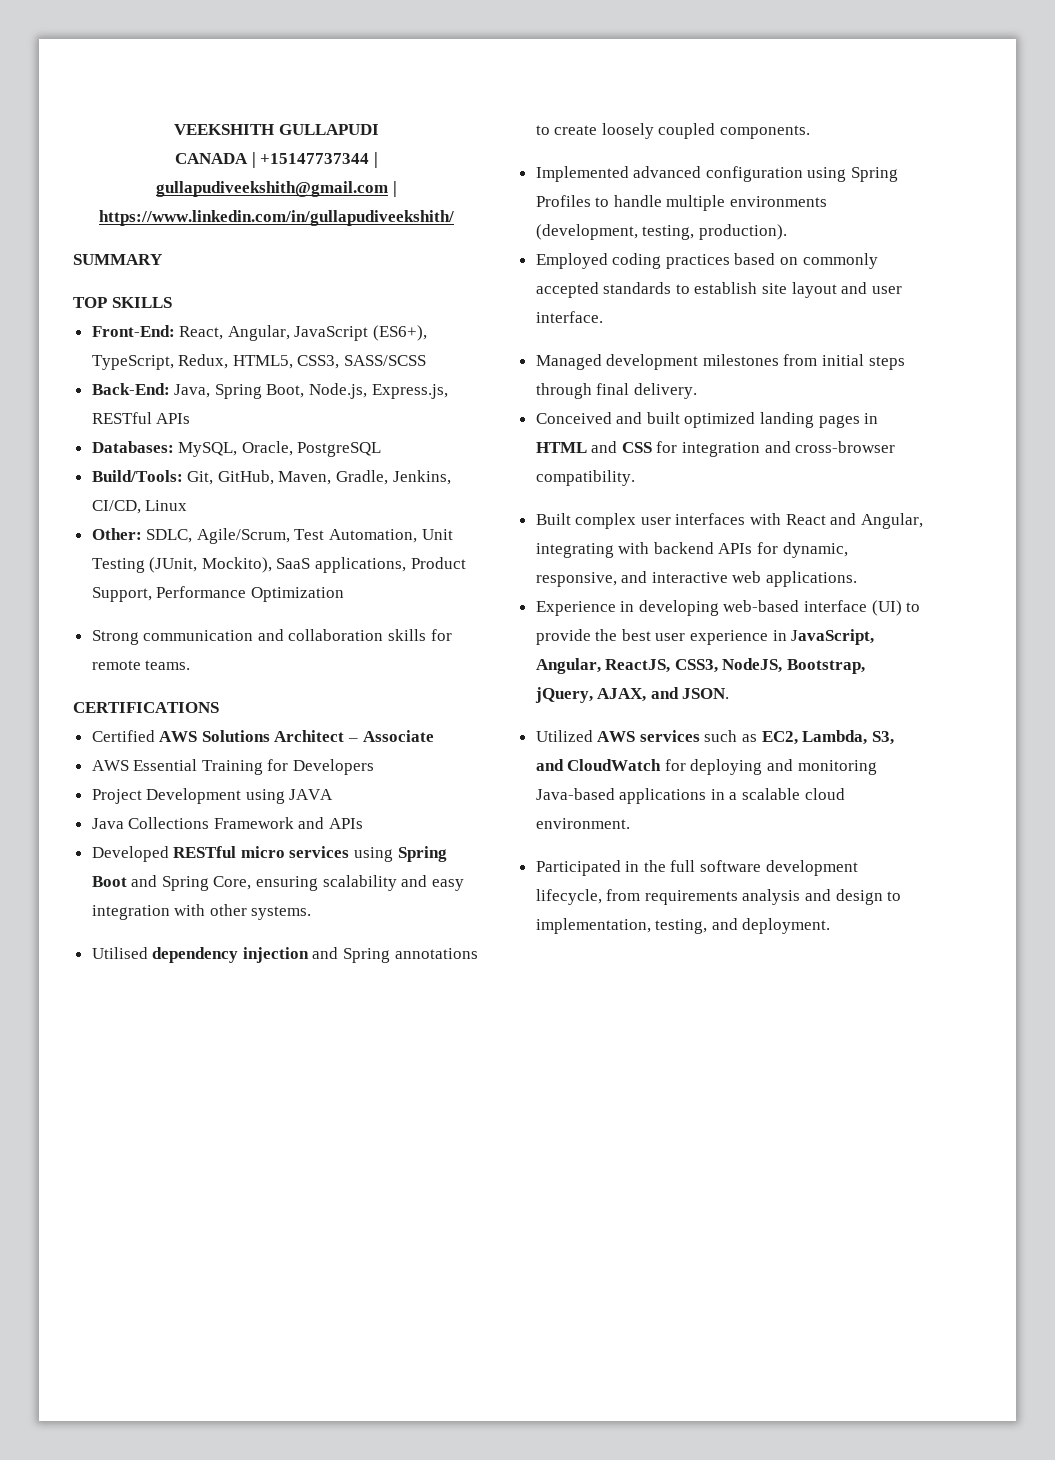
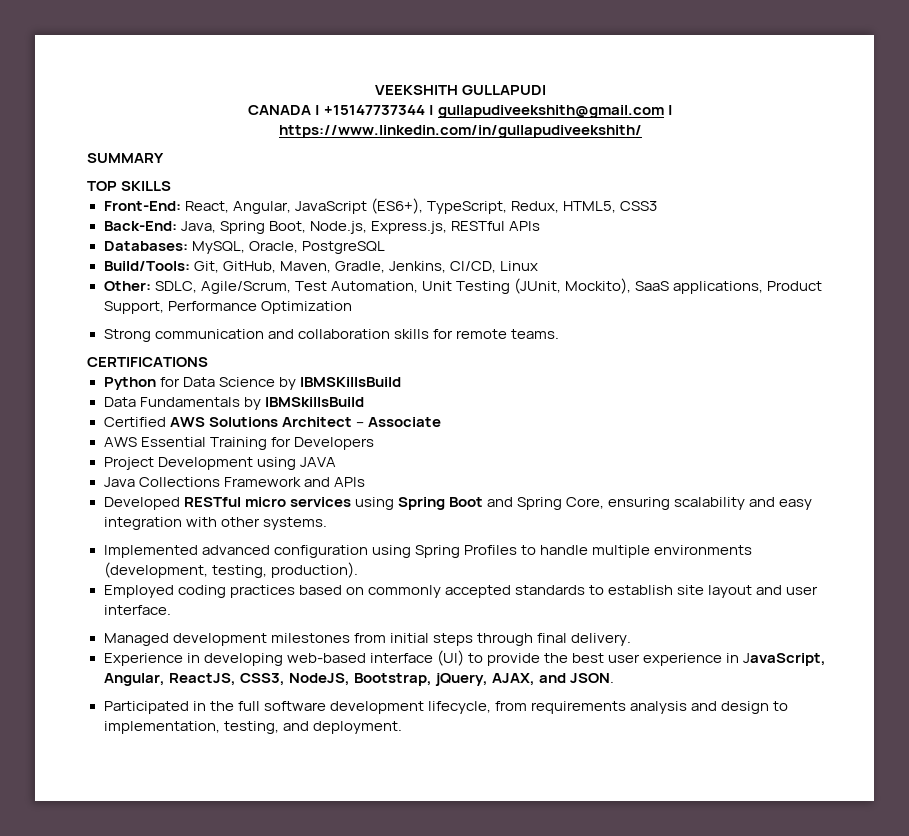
- Front-End: React, Angular, JavaScript (ES6+), TypeScript, Redux, HTML5, CSS3, SASS/SCSS
+ Front-End: React, Angular, JavaScript (ES6+), TypeScript, Redux, HTML5, CSS3
+ Python for Data Science by IBMSKillsBuild
+ Data Fundamentals by IBMSkillsBuild
- Utilised dependency injection and Spring annotations to create loosely coupled components.
- Conceived and built optimized landing pages in HTML and CSS for integration and cross-browser compatibility.
- Built complex user interfaces with React and Angular, integrating with backend APIs for dynamic, responsive, and interactive web applications.
- Utilized AWS services such as EC2, Lambda, S3, and CloudWatch for deploying and monitoring Java-based applications in a scalable cloud environment.

